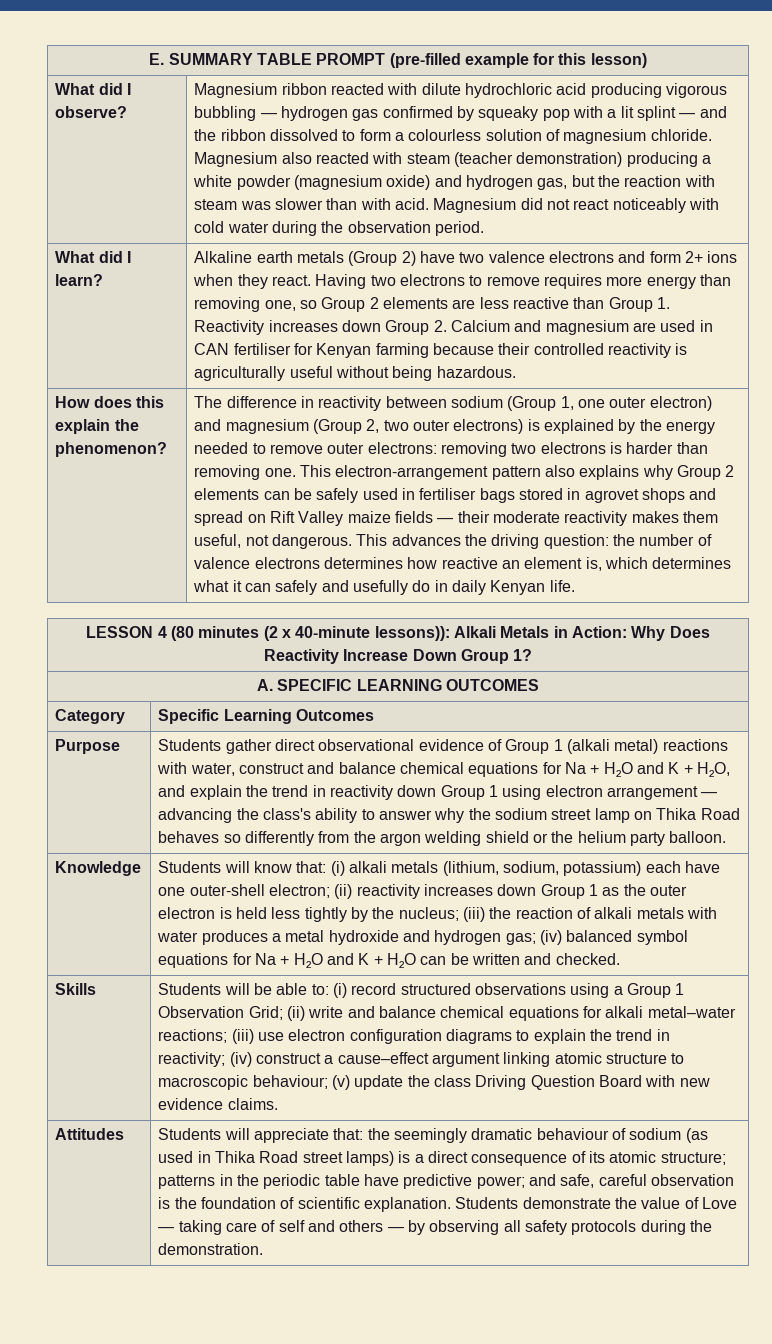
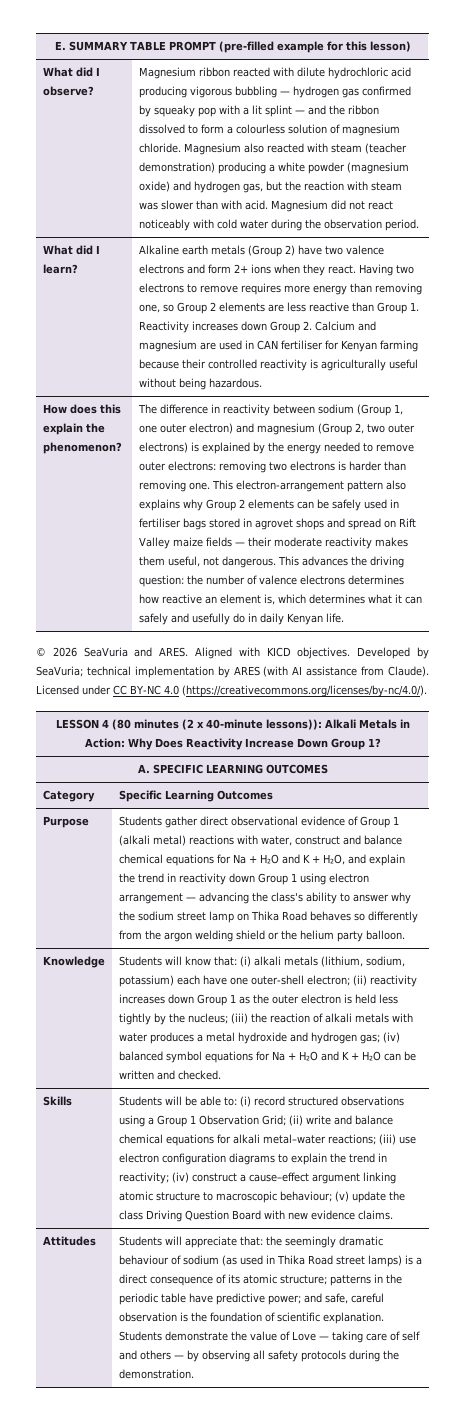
+ © 2026 SeaVuria and ARES. Aligned with KICD objectives. Developed by SeaVuria; technical implementation by ARES (with AI assistance from Claude). Licensed under CC BY-NC 4.0 (https://creativecommons.org/licenses/by-nc/4.0/).

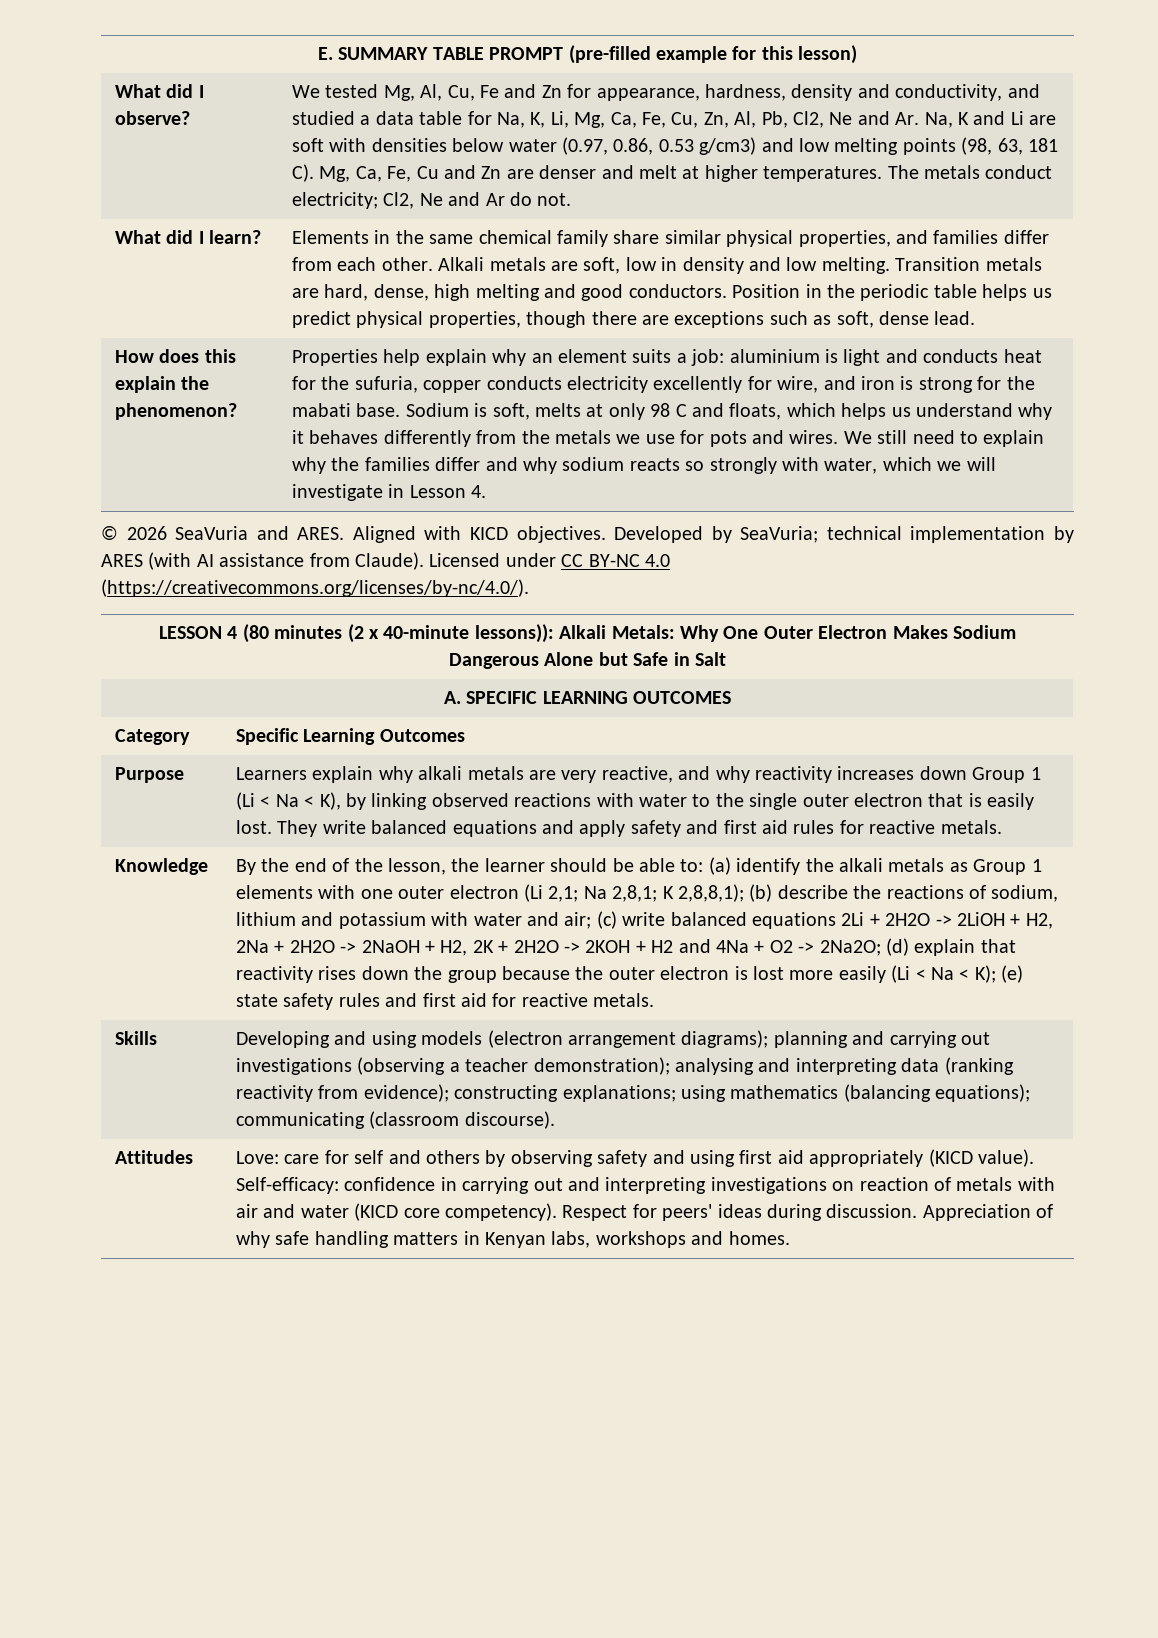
- Magnesium ribbon reacted with dilute hydrochloric acid producing vigorous bubbling — hydrogen gas confirmed by squeaky pop with a lit splint — and the ribbon dissolved to form a colourless solution of magnesium chloride. Magnesium also reacted with steam (teacher demonstration) producing a white powder (magnesium oxide) and hydrogen gas, but the reaction with steam was slower than with acid. Magnesium did not react noticeably with cold water during the observation period.
- What did I learn? | Alkaline earth metals (Group 2) have two valence electrons and form 2+ ions when they react. Having two electrons to remove requires more energy than removing one, so Group 2 elements are less reactive than Group 1. Reactivity increases down Group 2. Calcium and magnesium are used in CAN fertiliser for Kenyan farming because their controlled reactivity is agriculturally useful without being hazardous.
+ We tested Mg, Al, Cu, Fe and Zn for appearance, hardness, density and conductivity, and studied a data table for Na, K, Li, Mg, Ca, Fe, Cu, Zn, Al, Pb, Cl2, Ne and Ar. Na, K and Li are soft with densities below water (0.97, 0.86, 0.53 g/cm3) and low melting points (98, 63, 181 C). Mg, Ca, Fe, Cu and Zn are denser and melt at higher temperatures. The metals conduct electricity; Cl2, Ne and Ar do not.
+ What did I learn? | Elements in the same chemical family share similar physical properties, and families differ from each other. Alkali metals are soft, low in density and low melting. Transition metals are hard, dense, high melting and good conductors. Position in the periodic table helps us predict physical properties, though there are exceptions such as soft, dense lead.
- The difference in reactivity between sodium (Group 1, one outer electron) and magnesium (Group 2, two outer electrons) is explained by the energy needed to remove outer electrons: removing two electrons is harder than removing one. This electron-arrangement pattern also explains why Group 2 elements can be safely used in fertiliser bags stored in agrovet shops and spread on Rift Valley maize fields — their moderate reactivity makes them useful, not dangerous. This advances the driving question: the number of valence electrons determines how reactive an element is, which determines what it can safely and usefully do in daily Kenyan life.
+ Properties help explain why an element suits a job: aluminium is light and conducts heat for the sufuria, copper conducts electricity excellently for wire, and iron is strong for the mabati base. Sodium is soft, melts at only 98 C and floats, which helps us understand why it behaves differently from the metals we use for pots and wires. We still need to explain why the families differ and why sodium reacts so strongly with water, which we will investigate in Lesson 4.
- LESSON 4 (80 minutes (2 x 40-minute lessons)): Alkali Metals in Action: Why Does Reactivity Increase Down Group 1?
+ LESSON 4 (80 minutes (2 x 40-minute lessons)): Alkali Metals: Why One Outer Electron Makes Sodium Dangerous Alone but Safe in Salt
- Students gather direct observational evidence of Group 1 (alkali metal) reactions with water, construct and balance chemical equations for Na + H₂O and K + H₂O, and explain the trend in reactivity down Group 1 using electron arrangement — advancing the class's ability to answer why the sodium street lamp on Thika Road behaves so differently from the argon welding shield or the helium party balloon.
- Knowledge | Students will know that: (i) alkali metals (lithium, sodium, potassium) each have one outer-shell electron; (ii) reactivity increases down Group 1 as the outer electron is held less tightly by the nucleus; (iii) the reaction of alkali metals with water produces a metal hydroxide and hydrogen gas; (iv) balanced symbol equations for Na + H₂O and K + H₂O can be written and checked.
- Skills | Students will be able to: (i) record structured observations using a Group 1 Observation Grid; (ii) write and balance chemical equations for alkali metal–water reactions; (iii) use electron configuration diagrams to explain the trend in reactivity; (iv) construct a cause–effect argument linking atomic structure to macroscopic behaviour; (v) update the class Driving Question Board with new evidence claims.
- Attitudes | Students will appreciate that: the seemingly dramatic behaviour of sodium (as used in Thika Road street lamps) is a direct consequence of its atomic structure; patterns in the periodic table have predictive power; and safe, careful observation is the foundation of scientific explanation. Students demonstrate the value of Love — taking care of self and others — by observing all safety protocols during the demonstration.
+ Learners explain why alkali metals are very reactive, and why reactivity increases down Group 1 (Li < Na < K), by linking observed reactions with water to the single outer electron that is easily lost. They write balanced equations and apply safety and first aid rules for reactive metals.
+ Knowledge | By the end of the lesson, the learner should be able to: (a) identify the alkali metals as Group 1 elements with one outer electron (Li 2,1; Na 2,8,1; K 2,8,8,1); (b) describe the reactions of sodium, lithium and potassium with water and air; (c) write balanced equations 2Li + 2H2O -> 2LiOH + H2, 2Na + 2H2O -> 2NaOH + H2, 2K + 2H2O -> 2KOH + H2 and 4Na + O2 -> 2Na2O; (d) explain that reactivity rises down the group because the outer electron is lost more easily (Li < Na < K); (e) state safety rules and first aid for reactive metals.
+ Skills | Developing and using models (electron arrangement diagrams); planning and carrying out investigations (observing a teacher demonstration); analysing and interpreting data (ranking reactivity from evidence); constructing explanations; using mathematics (balancing equations); communicating (classroom discourse).
+ Attitudes | Love: care for self and others by observing safety and using first aid appropriately (KICD value). Self-efficacy: confidence in carrying out and interpreting investigations on reaction of metals with air and water (KICD core competency). Respect for peers' ideas during discussion. Appreciation of why safe handling matters in Kenyan labs, workshops and homes.

